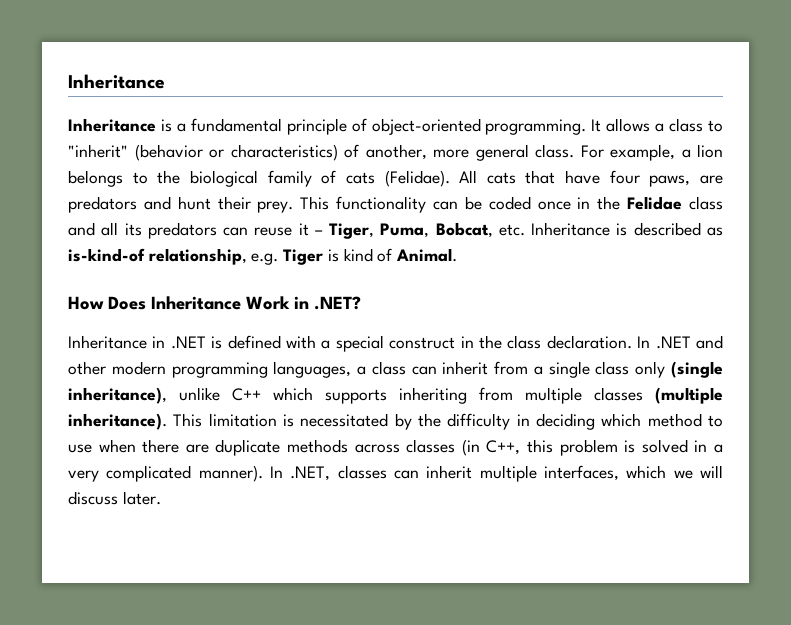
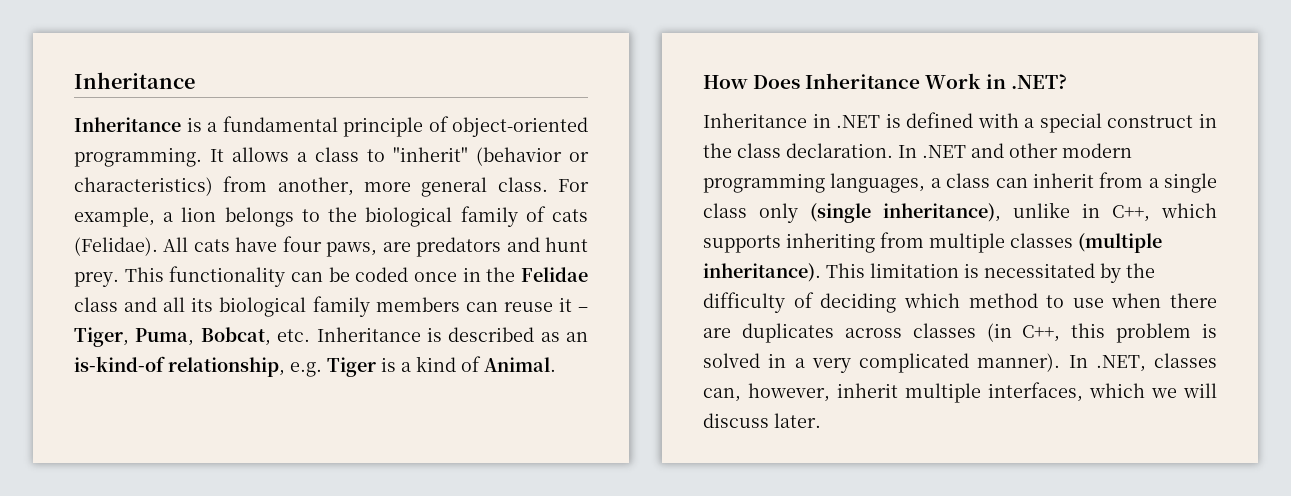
- It allows a class to "inherit" (behavior or characteristics) of another, more general class.
+ It allows a class to "inherit" (behavior or characteristics) from another, more general class.
- All cats that have four paws, are predators and hunt their prey.
+ All cats have four paws, are predators and hunt prey.
- This functionality can be coded once in the Felidae class and all its predators can reuse it – Tiger, Puma, Bobcat, etc. Inheritance is described as is-kind-of relationship, e.g. Tiger is kind of Animal.
+ This functionality can be coded once in the Felidae class and all its biological family members can reuse it – Tiger, Puma, Bobcat, etc. Inheritance is described as an is-kind-of relationship, e.g. Tiger is a kind of Animal.
- In .NET and other modern programming languages, a class can inherit from a single class only (single inheritance), unlike C++ which supports inheriting from multiple classes (multiple inheritance).
+ In .NET and other modern programming languages, a class can inherit from a single class only (single inheritance), unlike in C++, which supports inheriting from multiple classes (multiple inheritance).
- This limitation is necessitated by the difficulty in deciding which method to use when there are duplicate methods across classes (in C++, this problem is solved in a very complicated manner).
+ This limitation is necessitated by the difficulty of deciding which method to use when there are duplicates across classes (in C++, this problem is solved in a very complicated manner).
- In .NET, classes can inherit multiple interfaces, which we will discuss later.
+ In .NET, classes can, however, inherit multiple interfaces, which we will discuss later.

